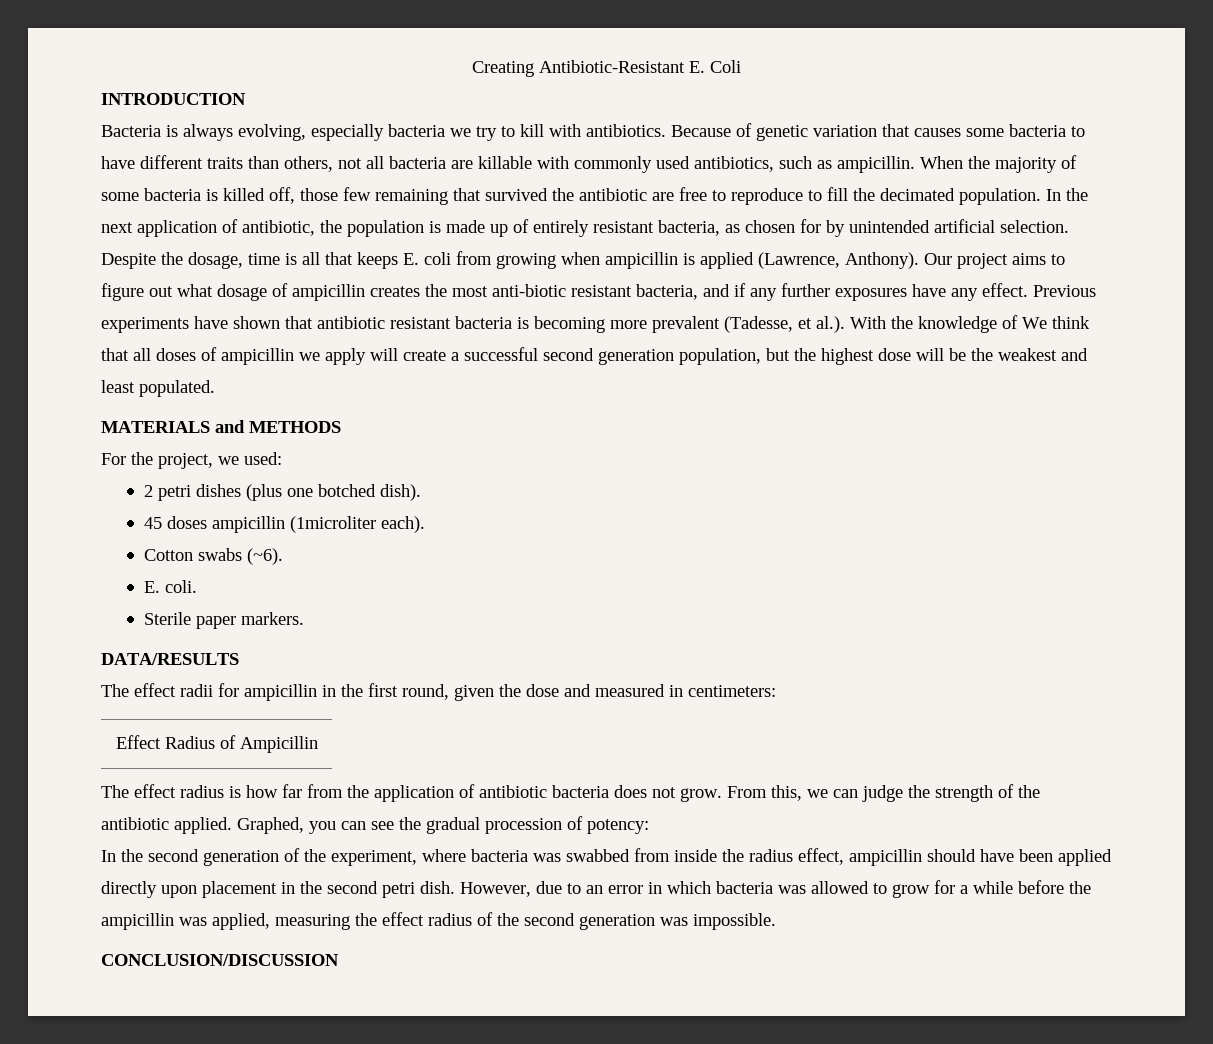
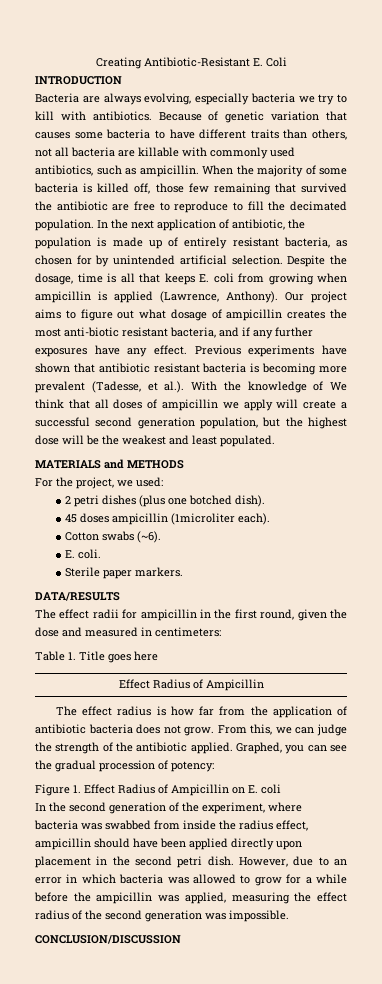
- Bacteria is always evolving, especially bacteria we try to kill with antibiotics.
+ Bacteria are always evolving, especially bacteria we try to kill with antibiotics.
+ Table 1. Title goes here
+ Figure 1. Effect Radius of Ampicillin on E. coli

